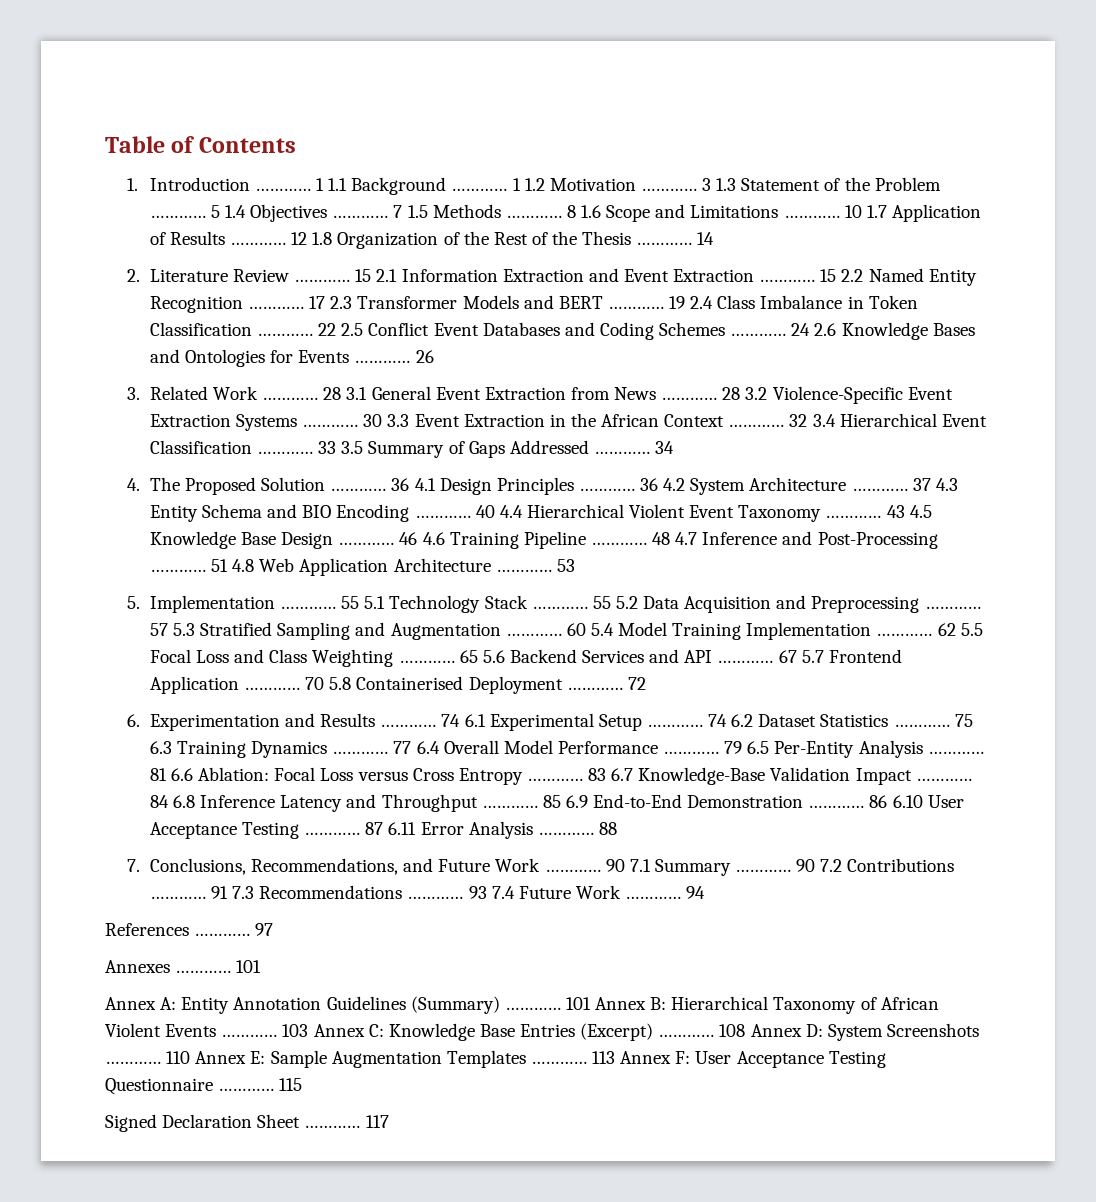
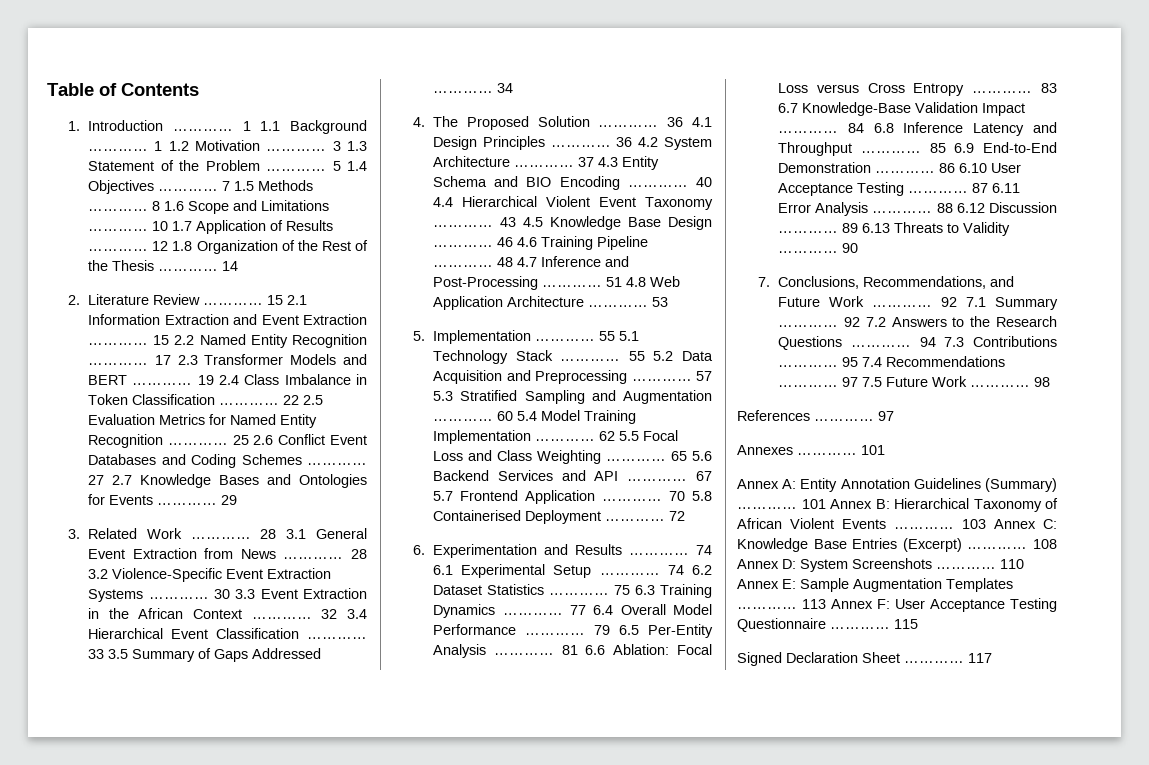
- 22 2.5 Conflict Event Databases and Coding Schemes …………
+ 22 2.5 Evaluation Metrics for Named Entity Recognition ………… 25 2.6 Conflict Event Databases and Coding Schemes …………
- 24 2.6 Knowledge Bases and Ontologies for Events …………
+ 27 2.7 Knowledge Bases and Ontologies for Events …………
- 26
+ 29
- 88
+ 88 6.12 Discussion ………… 89 6.13 Threats to Validity ………… 90
- 90 7.1 Summary …………
+ 92 7.1 Summary …………
- 90 7.2 Contributions ………… 91 7.3 Recommendations ………… 93 7.4 Future Work ………… 94
+ 92 7.2 Answers to the Research Questions ………… 94 7.3 Contributions ………… 95 7.4 Recommendations ………… 97 7.5 Future Work ………… 98

